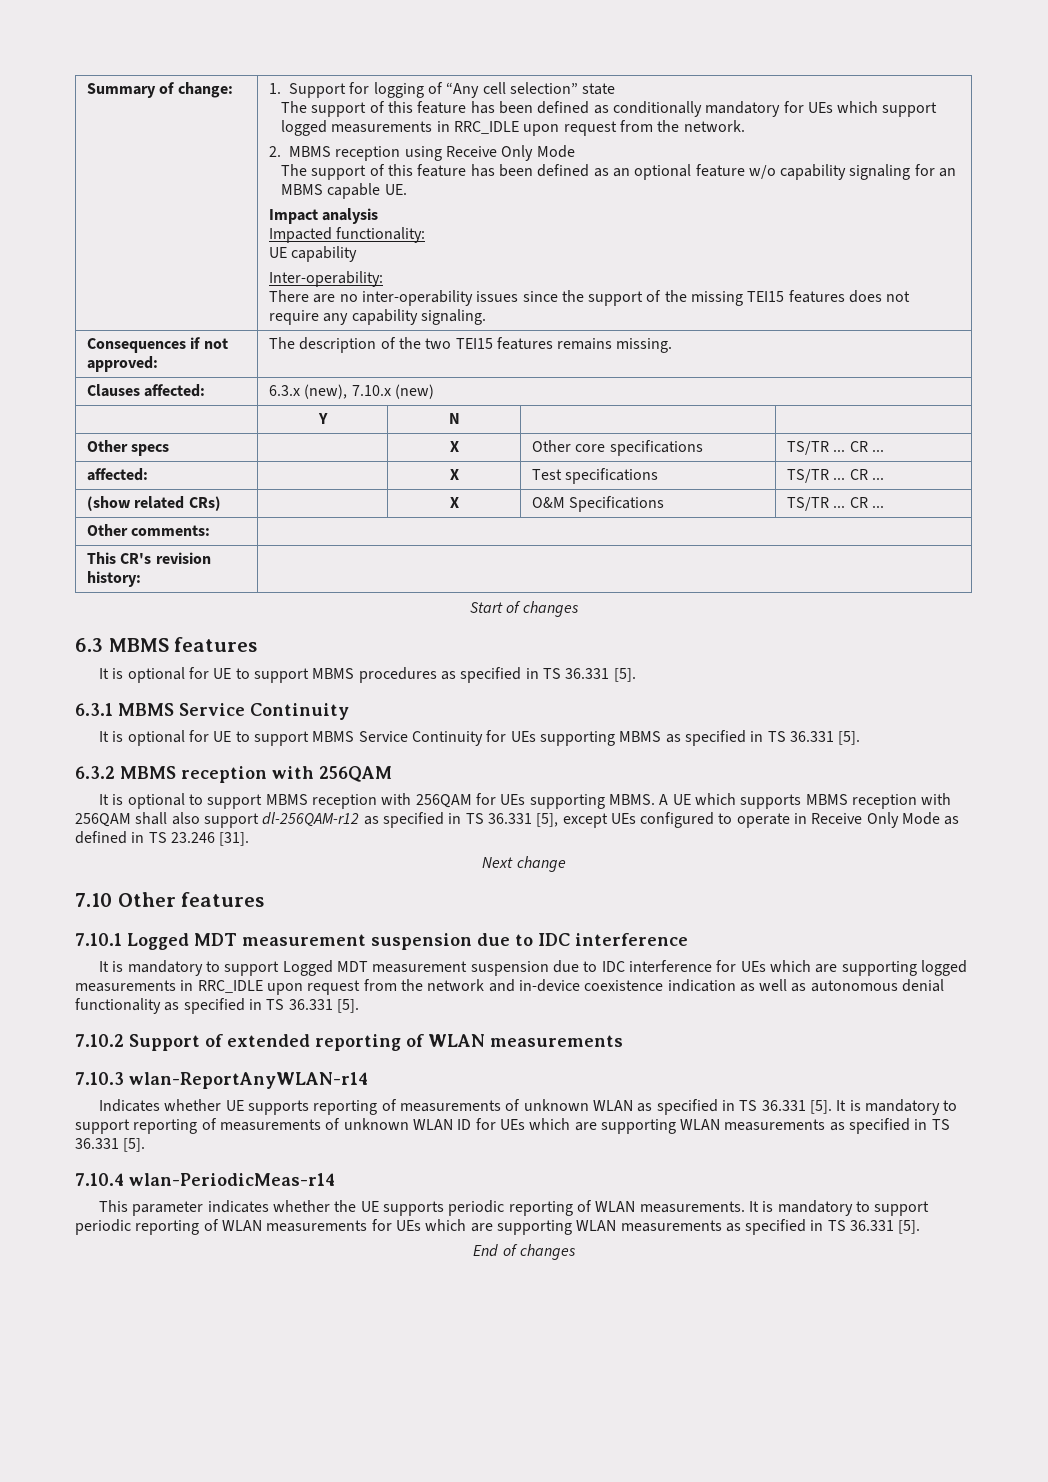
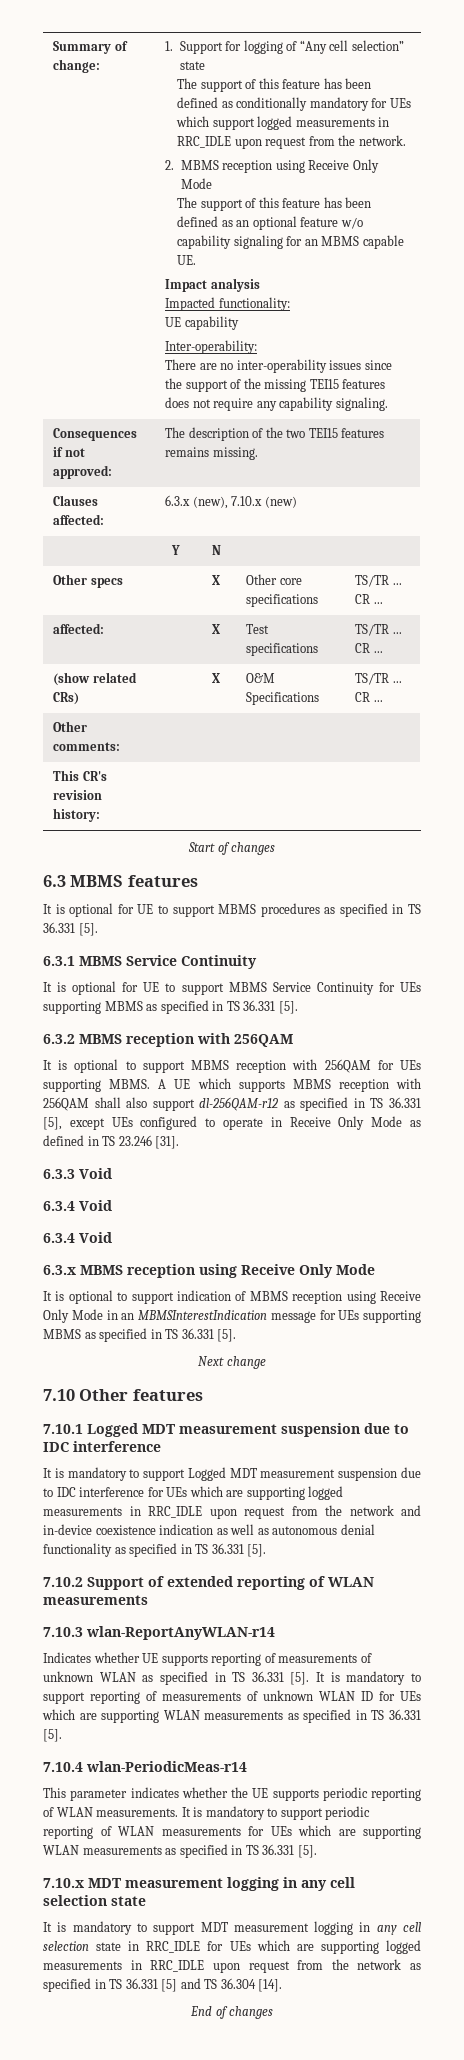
+ 6.3.3 Void
+ 6.3.4 Void
+ 6.3.4 Void
+ 6.3.x MBMS reception using Receive Only Mode
+ It is optional to support indication of MBMS reception using Receive Only Mode in an MBMSInterestIndication message for UEs supporting MBMS as specified in TS 36.331 [5].
+ 7.10.x MDT measurement logging in any cell selection state
+ It is mandatory to support MDT measurement logging in any cell selection state in RRC_IDLE for UEs which are supporting logged measurements in RRC_IDLE upon request from the network as specified in TS 36.331 [5] and TS 36.304 [14].

